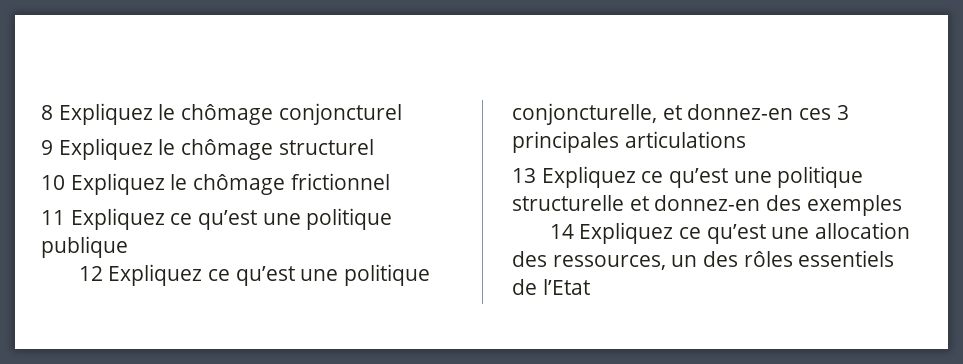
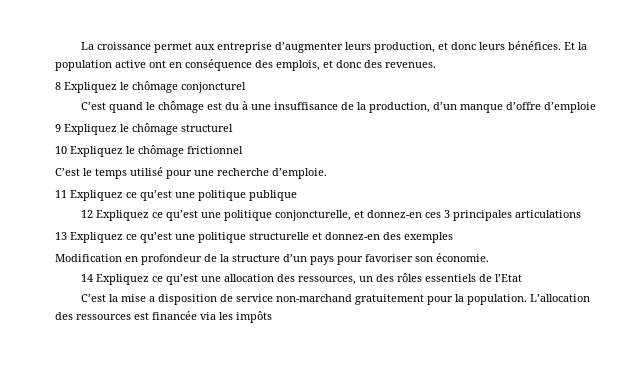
+ La croissance permet aux entreprise d’augmenter leurs production, et donc leurs bénéfices. Et la population active ont en conséquence des emplois, et donc des revenues.
+ C’est quand le chômage est du à une insuffisance de la production, d’un manque d’offre d’emploie
+ C’est le temps utilisé pour une recherche d’emploie.
+ Modification en profondeur de la structure d’un pays pour favoriser son économie.
+ C’est la mise a disposition de service non-marchand gratuitement pour la population. L’allocation des ressources est financée via les impôts

